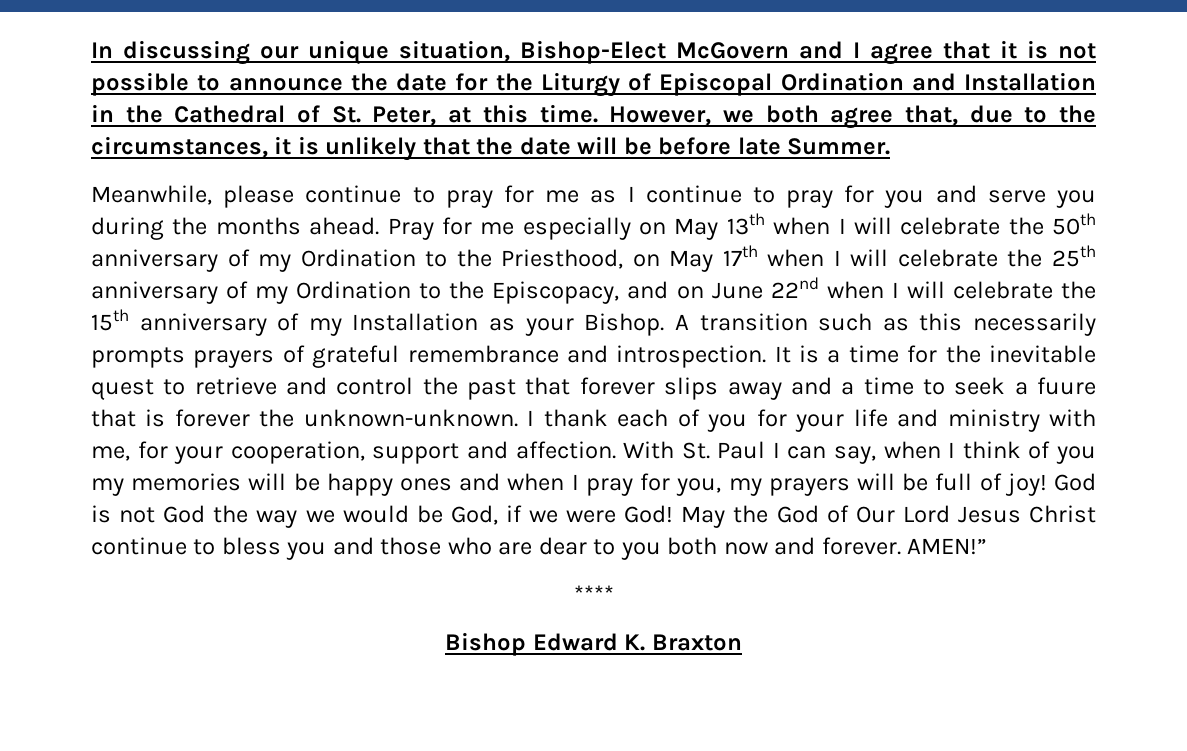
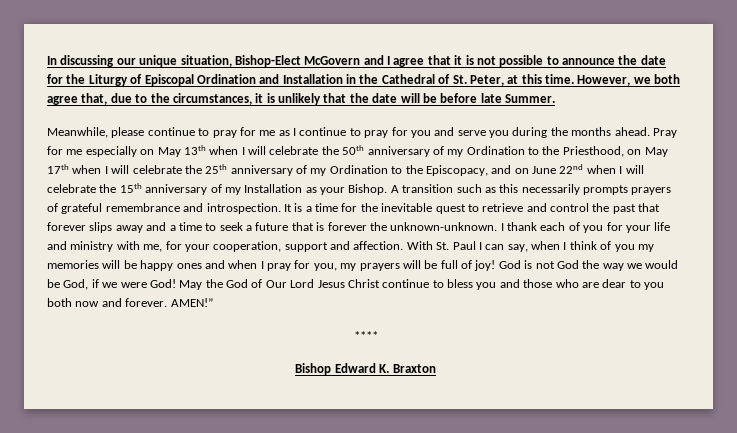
- It is a time for the inevitable quest to retrieve and control the past that forever slips away and a time to seek a fuure that is forever the unknown-unknown.
+ It is a time for the inevitable quest to retrieve and control the past that forever slips away and a time to seek a future that is forever the unknown-unknown.

